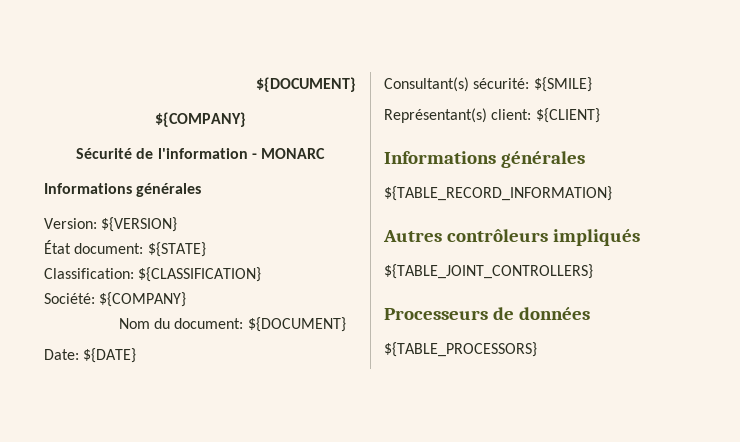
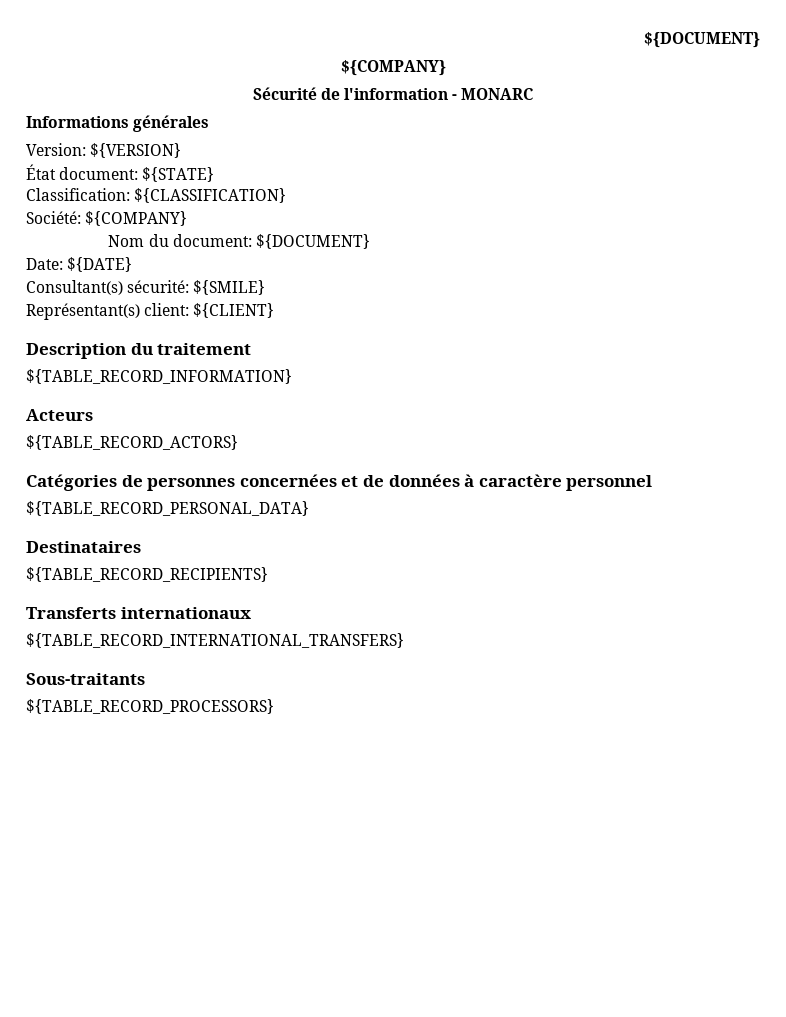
  Représentant(s) client: ${CLIENT}
- Informations générales
+ Description du traitement
  ${TABLE_RECORD_INFORMATION}
- Autres contrôleurs impliqués
- ${TABLE_JOINT_CONTROLLERS}
- Processeurs de données
- ${TABLE_PROCESSORS}
+ Acteurs
+ ${TABLE_RECORD_ACTORS}
+ Catégories de personnes concernées et de données à caractère personnel
+ ${TABLE_RECORD_PERSONAL_DATA}
+ Destinataires
+ ${TABLE_RECORD_RECIPIENTS}
+ Transferts internationaux
+ ${TABLE_RECORD_INTERNATIONAL_TRANSFERS}
+ Sous-traitants
+ ${TABLE_RECORD_PROCESSORS}

